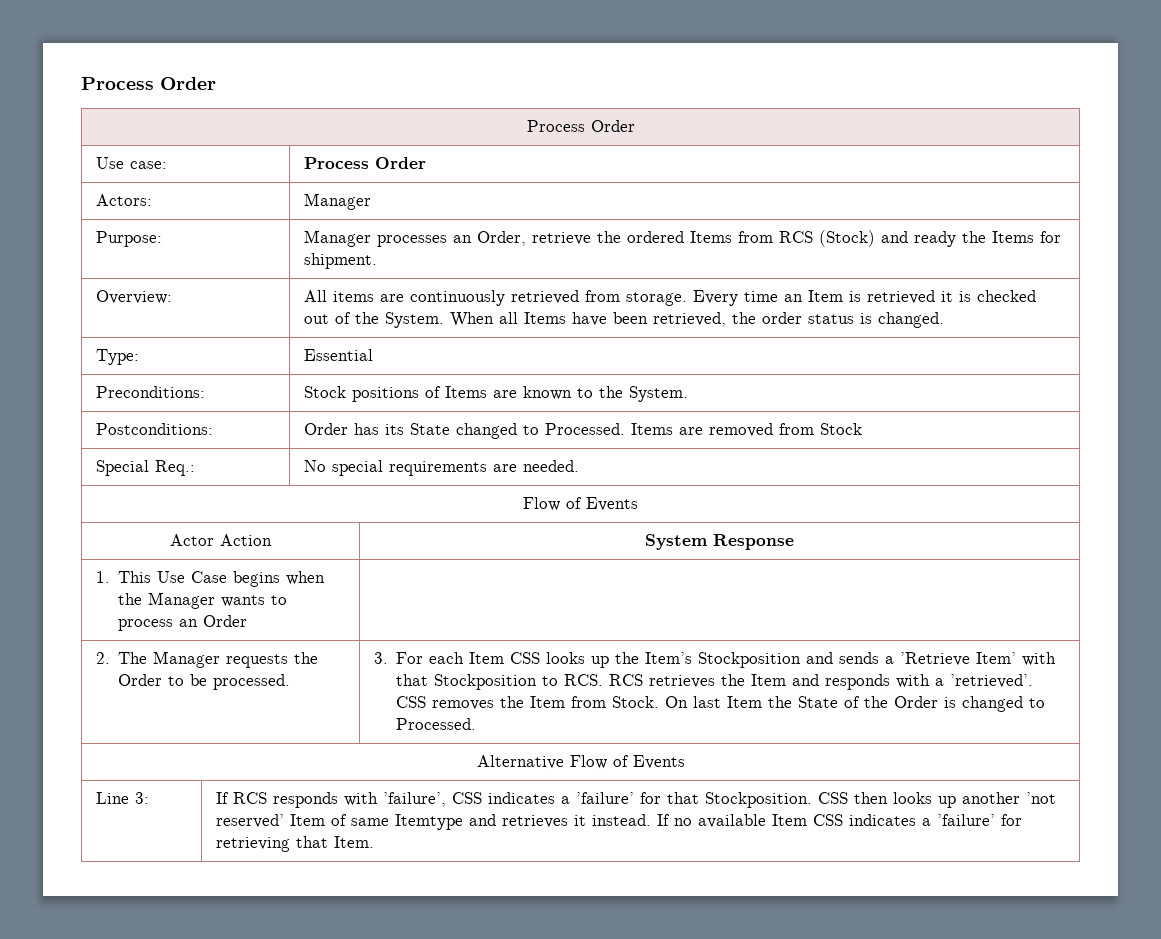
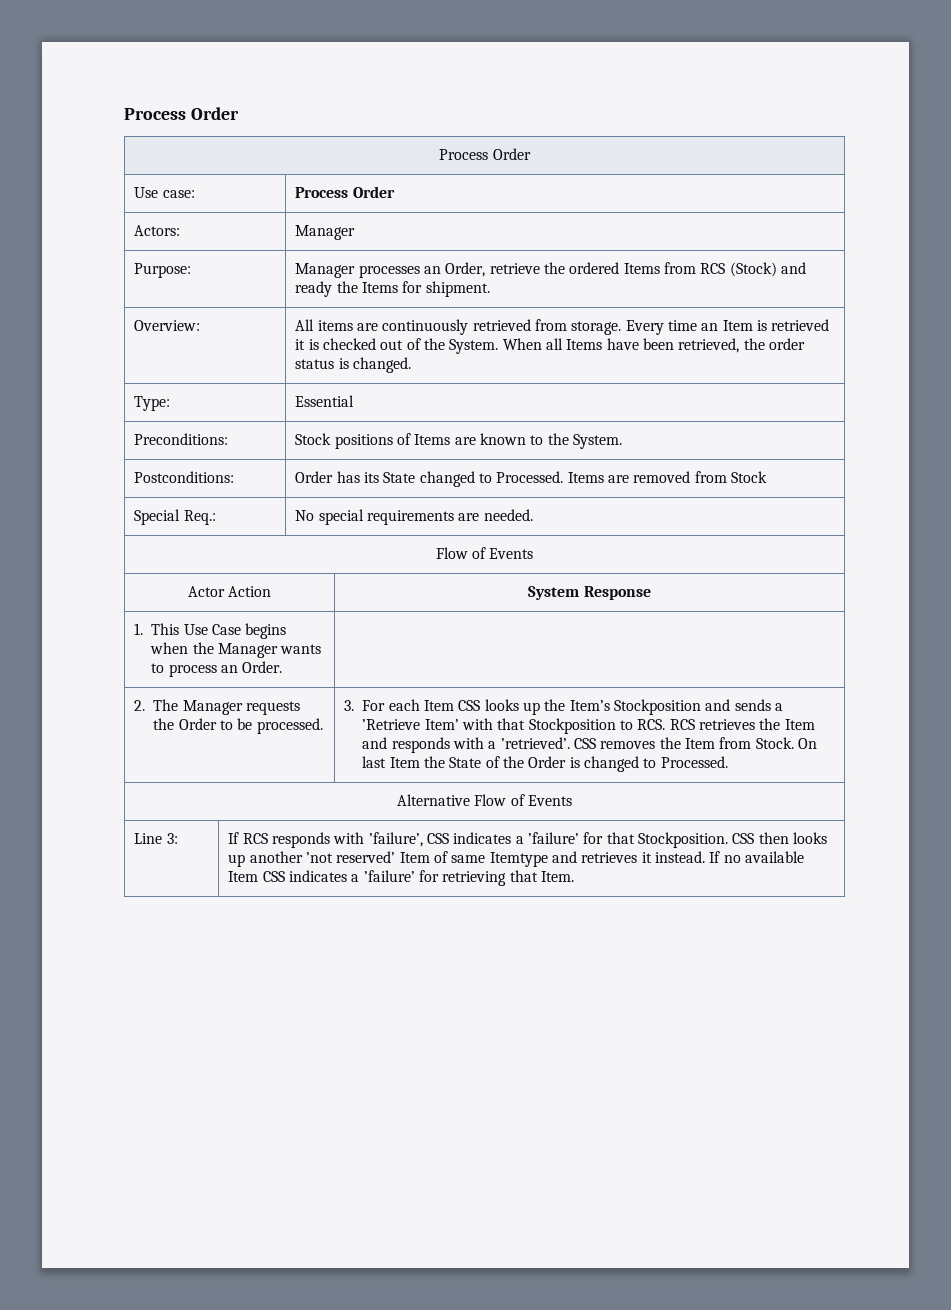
- 1. This Use Case begins when the Manager wants to process an Order |
+ 1. This Use Case begins when the Manager wants to process an Order. |

